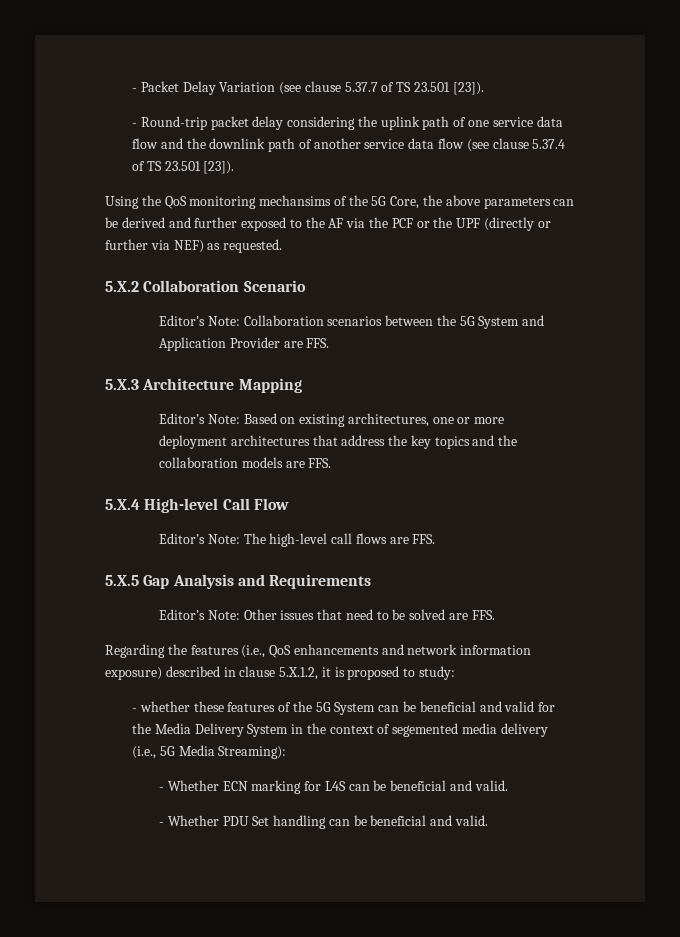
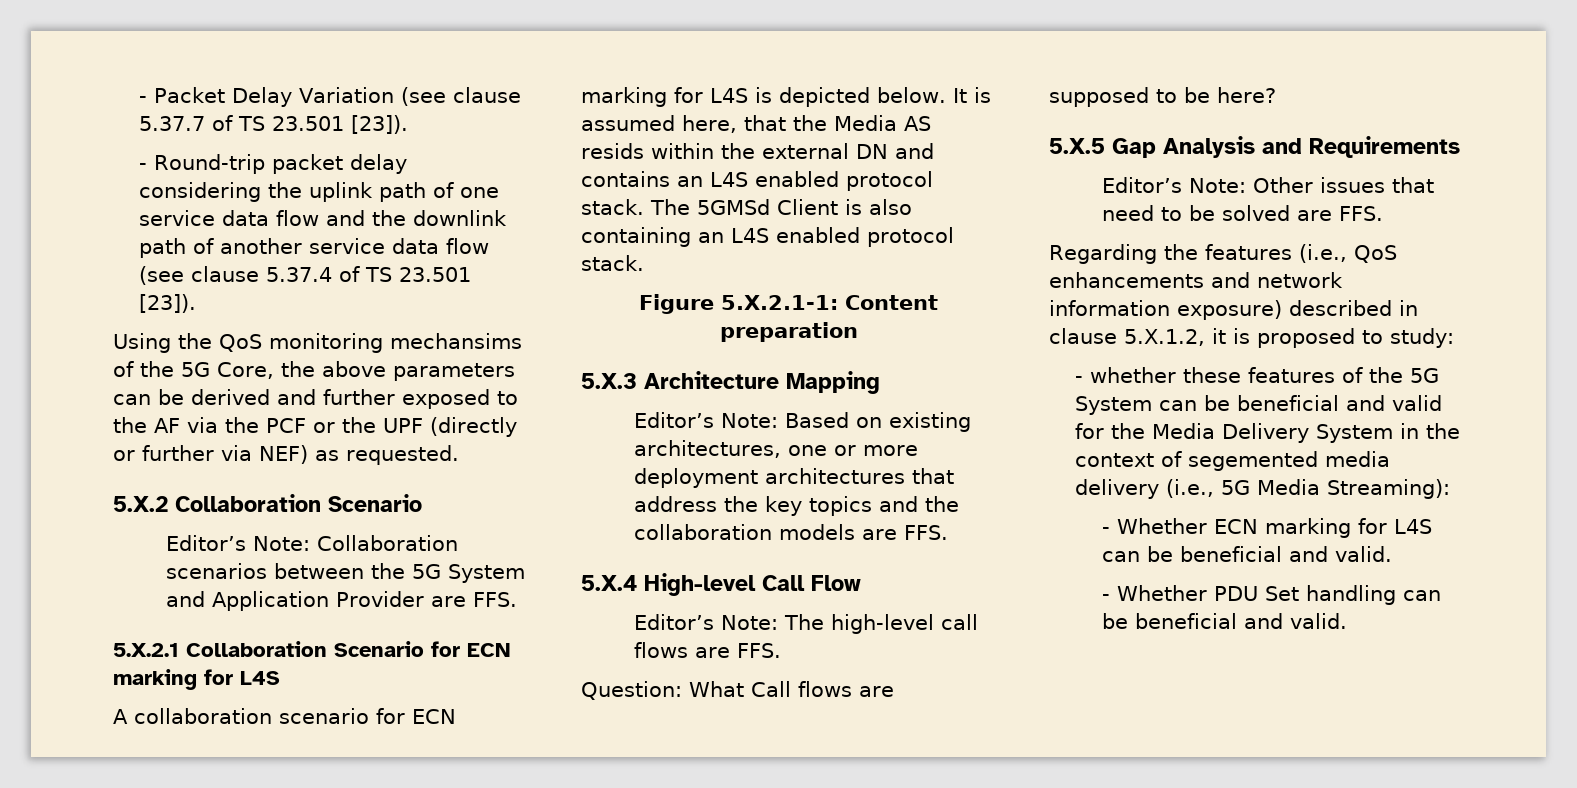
+ 5.X.2.1 Collaboration Scenario for ECN marking for L4S
+ A collaboration scenario for ECN marking for L4S is depicted below. It is assumed here, that the Media AS resids within the external DN and contains an L4S enabled protocol stack. The 5GMSd Client is also containing an L4S enabled protocol stack.
+ Figure 5.X.2.1-1: Content preparation
+ Question: What Call flows are supposed to be here?

